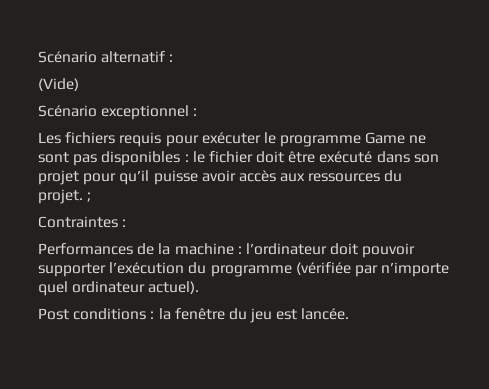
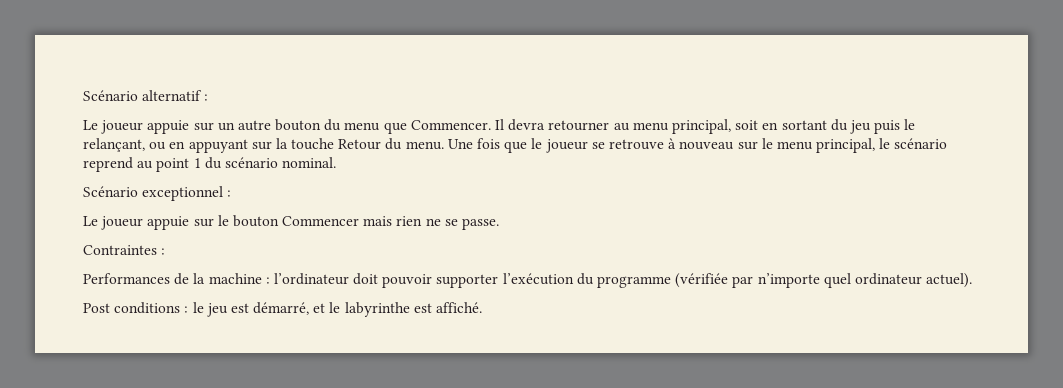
- (Vide)
+ Le joueur appuie sur un autre bouton du menu que Commencer. Il devra retourner au menu principal, soit en sortant du jeu puis le relançant, ou en appuyant sur la touche Retour du menu. Une fois que le joueur se retrouve à nouveau sur le menu principal, le scénario reprend au point 1 du scénario nominal.
  Scénario exceptionnel :
- Les fichiers requis pour exécuter le programme Game ne sont pas disponibles : le fichier doit être exécuté dans son projet pour qu’il puisse avoir accès aux ressources du projet. ;
+ Le joueur appuie sur le bouton Commencer mais rien ne se passe.
- Post conditions : la fenêtre du jeu est lancée.
+ Post conditions : le jeu est démarré, et le labyrinthe est affiché.

